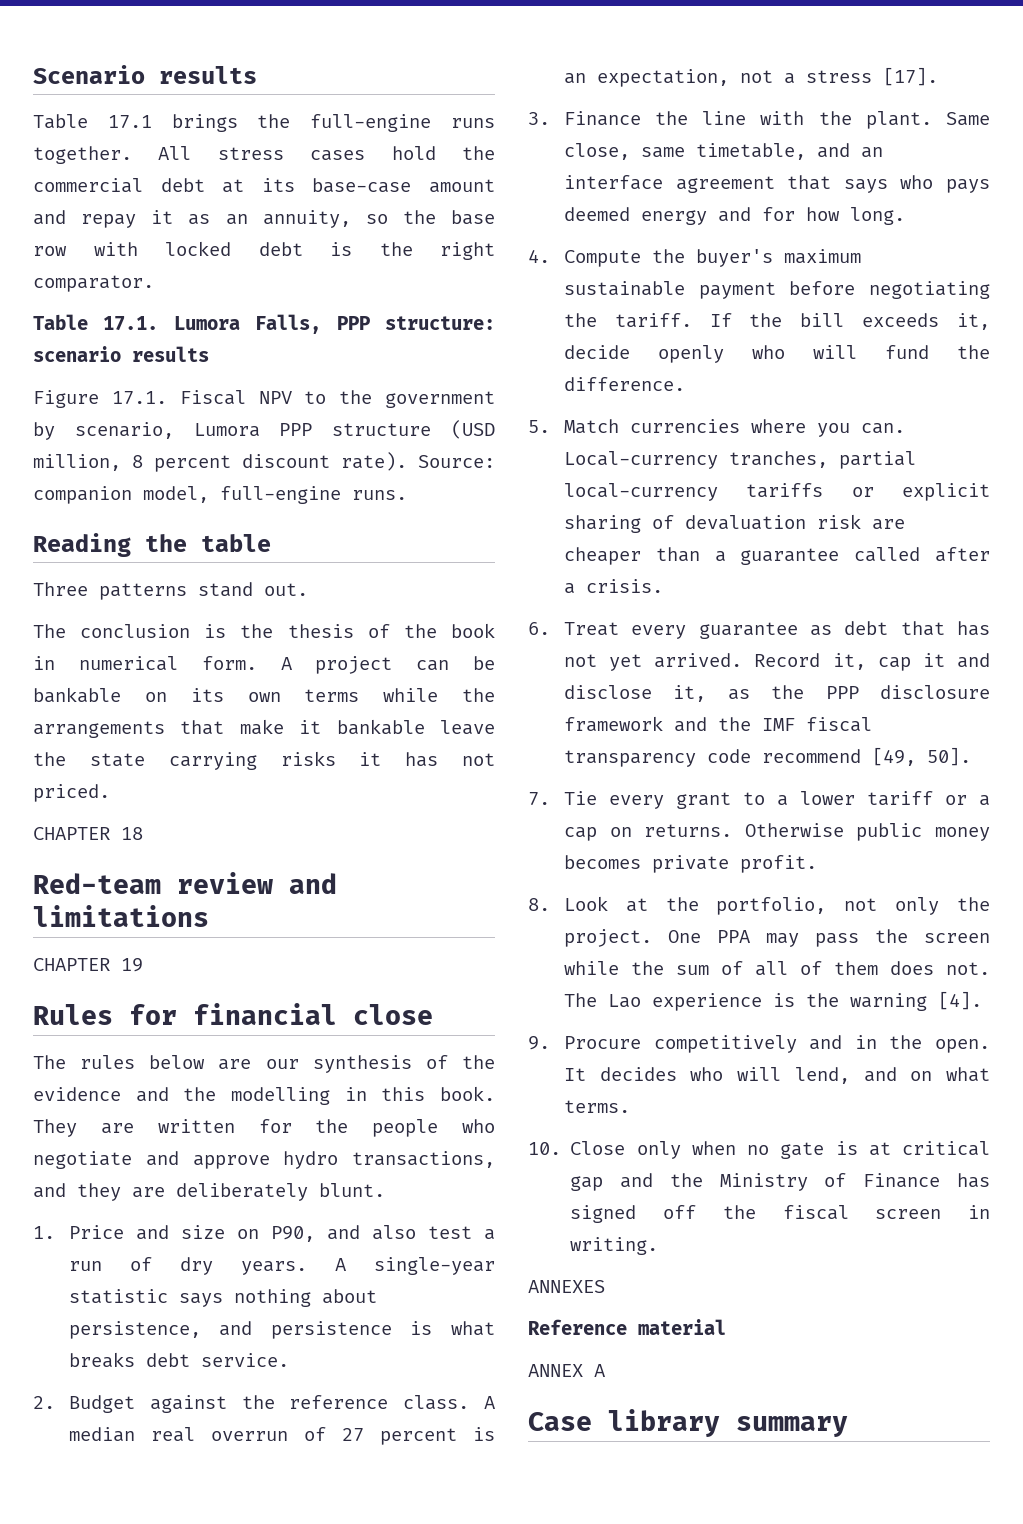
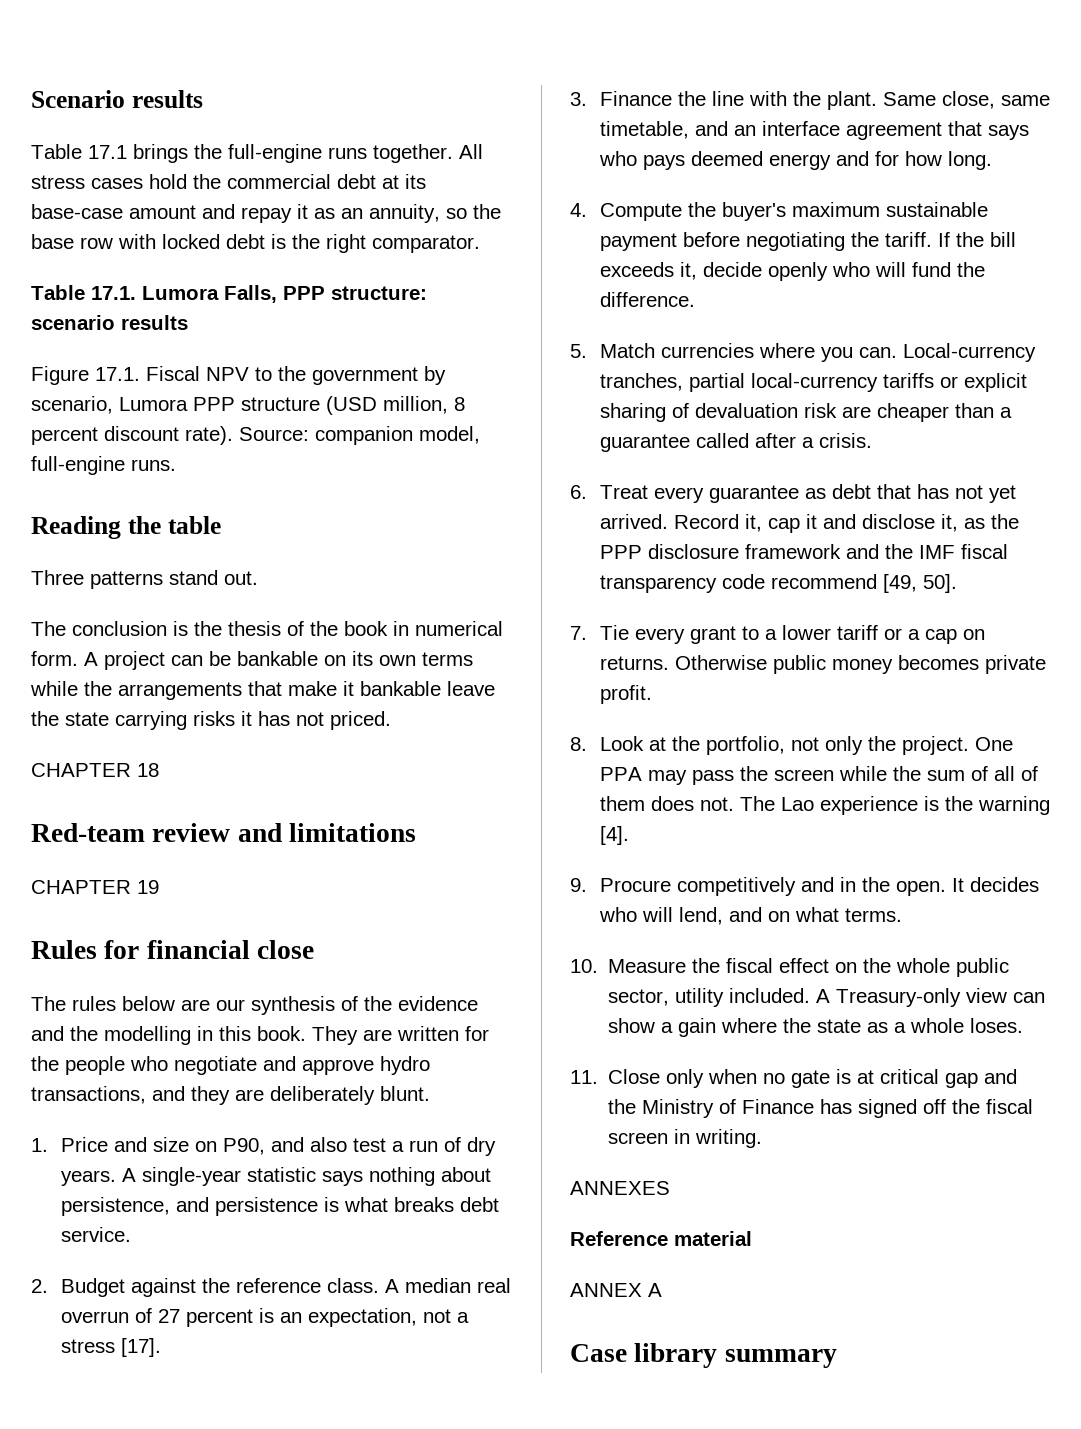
- 10. Close only when no gate is at critical gap and the Ministry of Finance has signed off the fiscal screen in writing.
+ 10. Measure the fiscal effect on the whole public sector, utility included. A Treasury-only view can show a gain where the state as a whole loses.
+ 11. Close only when no gate is at critical gap and the Ministry of Finance has signed off the fiscal screen in writing.

